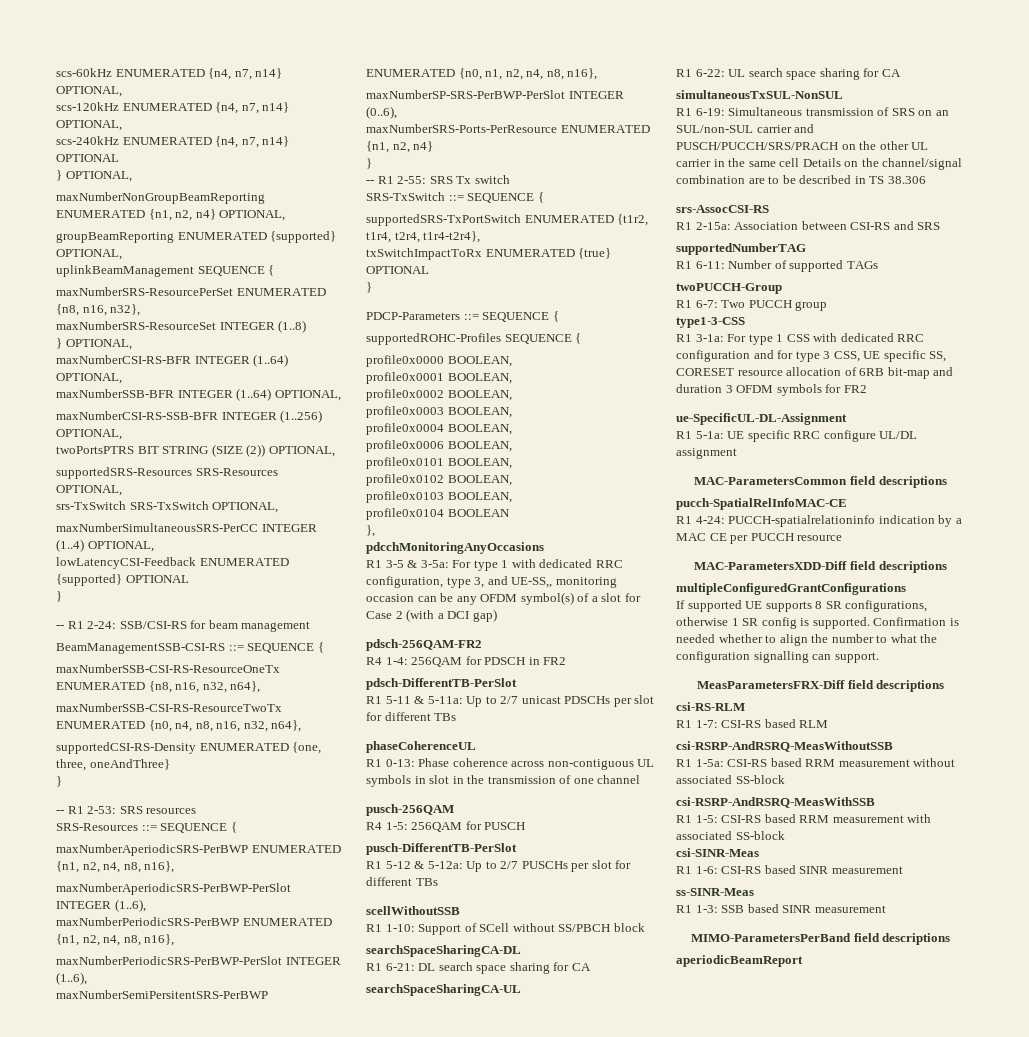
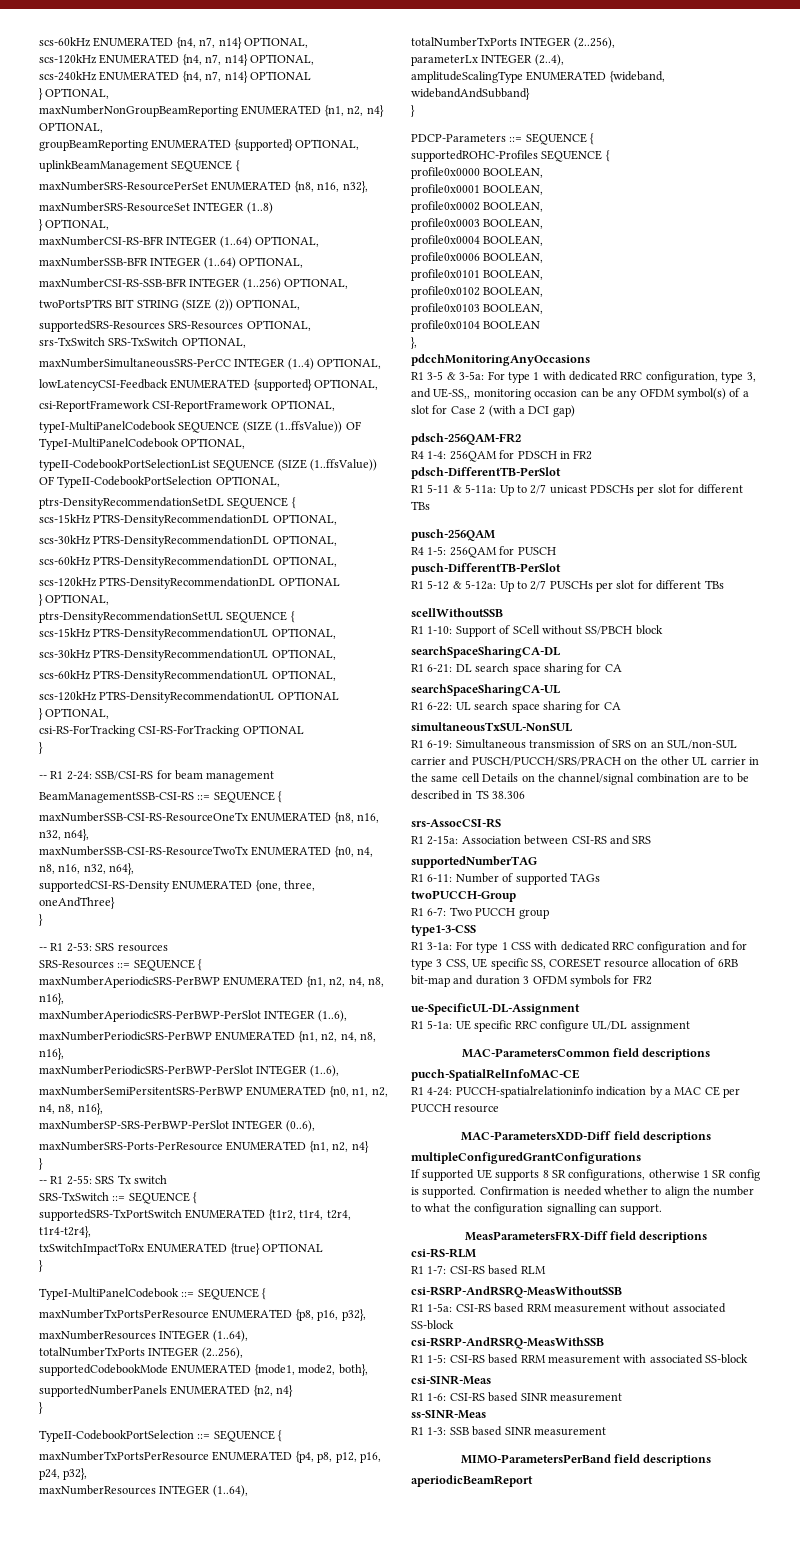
- lowLatencyCSI-Feedback ENUMERATED {supported} OPTIONAL
+ lowLatencyCSI-Feedback ENUMERATED {supported} OPTIONAL,
+ csi-ReportFramework CSI-ReportFramework OPTIONAL,
+ typeI-MultiPanelCodebook SEQUENCE (SIZE (1..ffsValue)) OF TypeI-MultiPanelCodebook OPTIONAL,
+ typeII-CodebookPortSelectionList SEQUENCE (SIZE (1..ffsValue)) OF TypeII-CodebookPortSelection OPTIONAL,
+ ptrs-DensityRecommendationSetDL SEQUENCE {
+ scs-15kHz PTRS-DensityRecommendationDL OPTIONAL,
+ scs-30kHz PTRS-DensityRecommendationDL OPTIONAL,
+ scs-60kHz PTRS-DensityRecommendationDL OPTIONAL,
+ scs-120kHz PTRS-DensityRecommendationDL OPTIONAL
+ } OPTIONAL,
+ ptrs-DensityRecommendationSetUL SEQUENCE {
+ scs-15kHz PTRS-DensityRecommendationUL OPTIONAL,
+ scs-30kHz PTRS-DensityRecommendationUL OPTIONAL,
+ scs-60kHz PTRS-DensityRecommendationUL OPTIONAL,
+ scs-120kHz PTRS-DensityRecommendationUL OPTIONAL
+ } OPTIONAL,
+ csi-RS-ForTracking CSI-RS-ForTracking OPTIONAL
+ TypeI-MultiPanelCodebook ::= SEQUENCE {
+ maxNumberTxPortsPerResource ENUMERATED {p8, p16, p32},
+ maxNumberResources INTEGER (1..64),
+ totalNumberTxPorts INTEGER (2..256),
+ supportedCodebookMode ENUMERATED {mode1, mode2, both},
+ supportedNumberPanels ENUMERATED {n2, n4}
+ }
+ TypeII-CodebookPortSelection ::= SEQUENCE {
+ maxNumberTxPortsPerResource ENUMERATED {p4, p8, p12, p16, p24, p32},
+ maxNumberResources INTEGER (1..64),
+ totalNumberTxPorts INTEGER (2..256),
+ parameterLx INTEGER (2..4),
+ amplitudeScalingType ENUMERATED {wideband, widebandAndSubband}
+ }
- phaseCoherenceUL
- R1 0-13: Phase coherence across non-contiguous UL symbols in slot in the transmission of one channel

